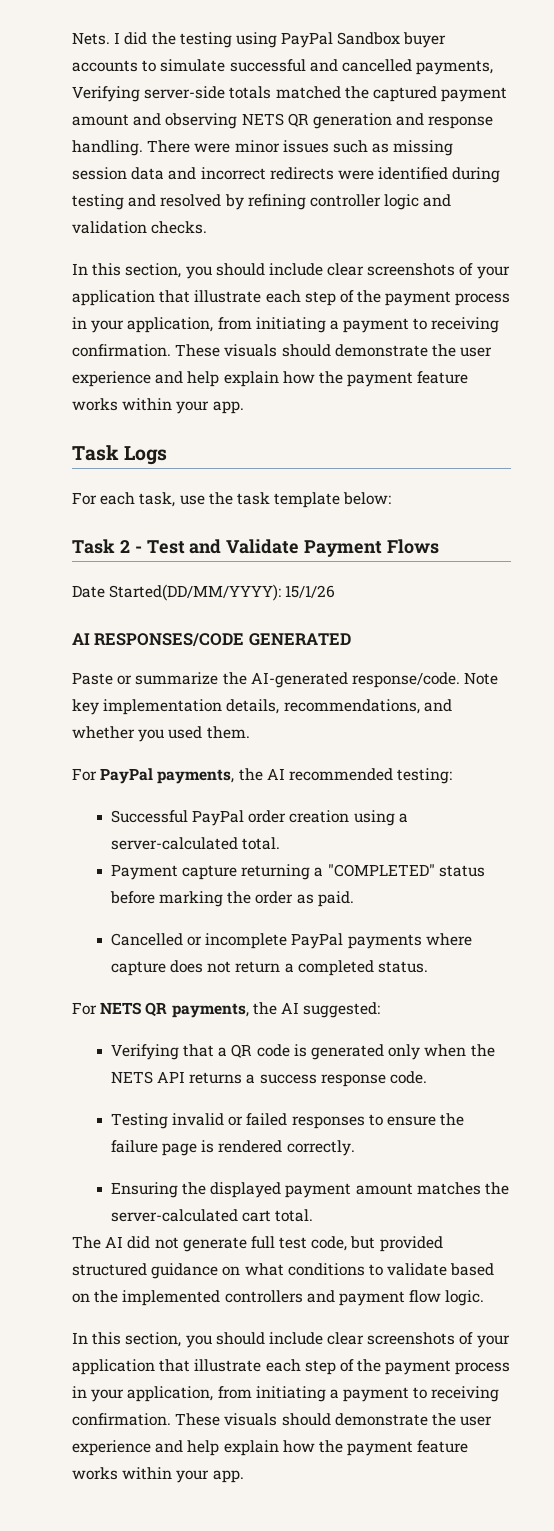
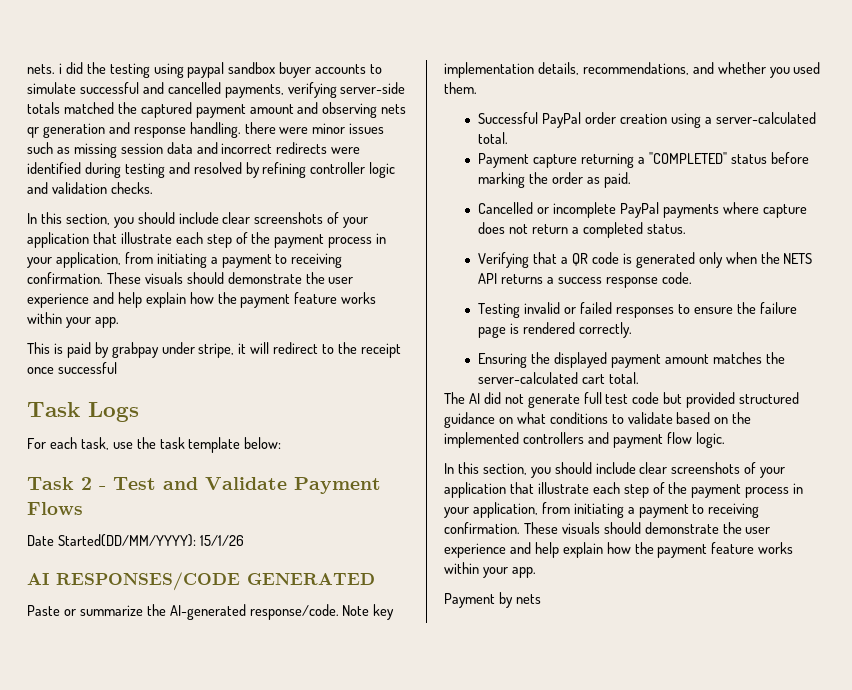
- Nets. I did the testing using PayPal Sandbox buyer accounts to simulate successful and cancelled payments, Verifying server-side totals matched the captured payment amount and observing NETS QR generation and response handling. There were minor issues such as missing session data and incorrect redirects were identified during testing and resolved by refining controller logic and validation checks.
+ nets. i did the testing using paypal sandbox buyer accounts to simulate successful and cancelled payments, verifying server-side totals matched the captured payment amount and observing nets qr generation and response handling. there were minor issues such as missing session data and incorrect redirects were identified during testing and resolved by refining controller logic and validation checks.
+ This is paid by grabpay under stripe, it will redirect to the receipt once successful
- For PayPal payments, the AI recommended testing:
- For NETS QR payments, the AI suggested:
- The AI did not generate full test code, but provided structured guidance on what conditions to validate based on the implemented controllers and payment flow logic.
+ The AI did not generate full test code but provided structured guidance on what conditions to validate based on the implemented controllers and payment flow logic.
+ Payment by nets

